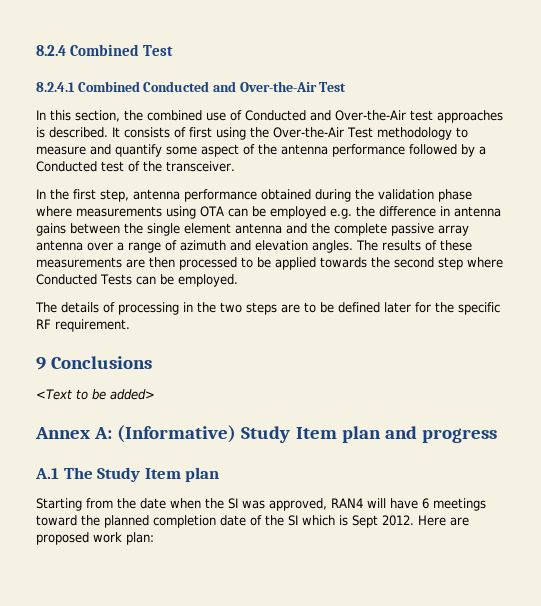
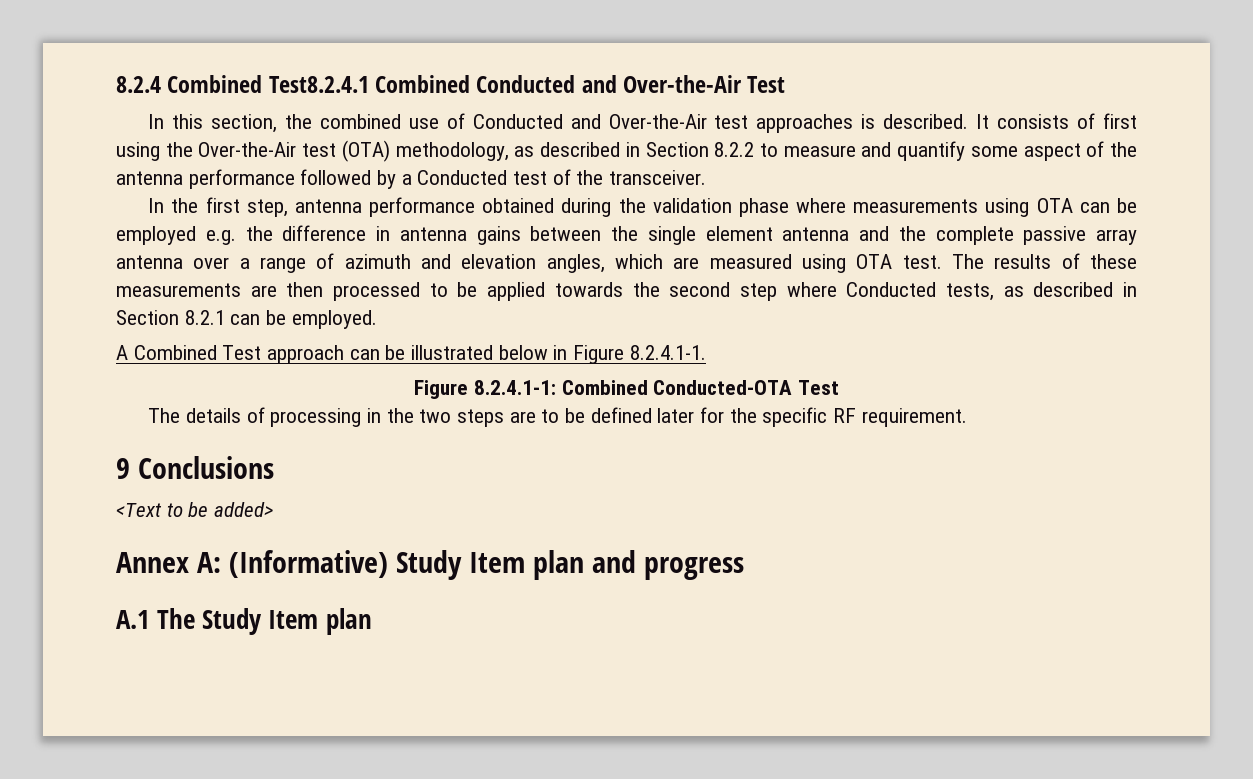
- 8.2.4 Combined Test
- 8.2.4.1 Combined Conducted and Over-the-Air Test
+ 8.2.4 Combined Test8.2.4.1 Combined Conducted and Over-the-Air Test
- It consists of first using the Over-the-Air Test methodology to measure and quantify some aspect of the antenna performance followed by a Conducted test of the transceiver.
+ It consists of first using the Over-the-Air test (OTA) methodology, as described in Section 8.2.2 to measure and quantify some aspect of the antenna performance followed by a Conducted test of the transceiver.
- In the first step, antenna performance obtained during the validation phase where measurements using OTA can be employed e.g. the difference in antenna gains between the single element antenna and the complete passive array antenna over a range of azimuth and elevation angles.
+ In the first step, antenna performance obtained during the validation phase where measurements using OTA can be employed e.g. the difference in antenna gains between the single element antenna and the complete passive array antenna over a range of azimuth and elevation angles, which are measured using OTA test.
- The results of these measurements are then processed to be applied towards the second step where Conducted Tests can be employed.
+ The results of these measurements are then processed to be applied towards the second step where Conducted tests, as described in Section 8.2.1 can be employed.
+ A Combined Test approach can be illustrated below in Figure 8.2.4.1-1.
+ Figure 8.2.4.1-1: Combined Conducted-OTA Test
- Starting from the date when the SI was approved, RAN4 will have 6 meetings toward the planned completion date of the SI which is Sept 2012. Here are proposed work plan:

